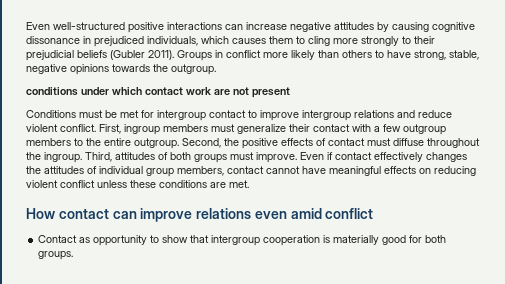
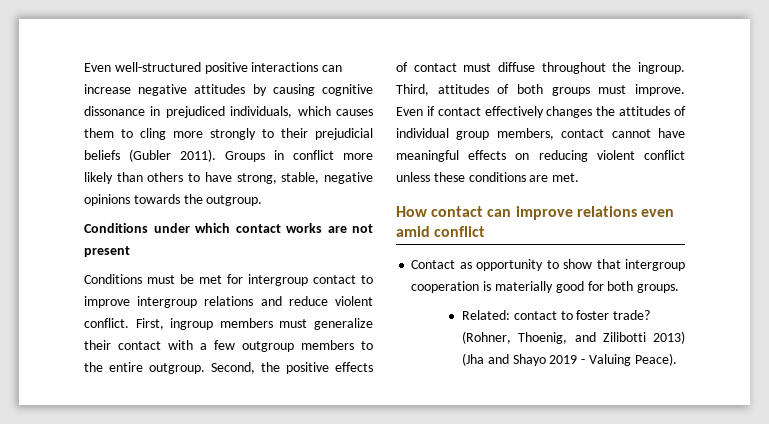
- conditions under which contact work are not present
+ Conditions under which contact works are not present
+ Related: contact to foster trade? (Rohner, Thoenig, and Zilibotti 2013) (Jha and Shayo 2019 - Valuing Peace).

